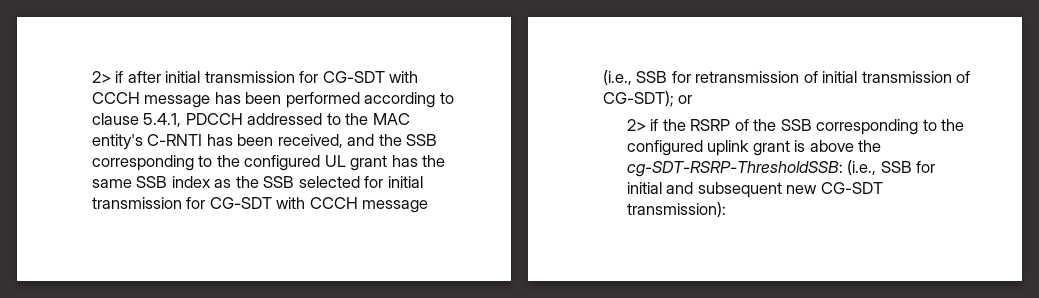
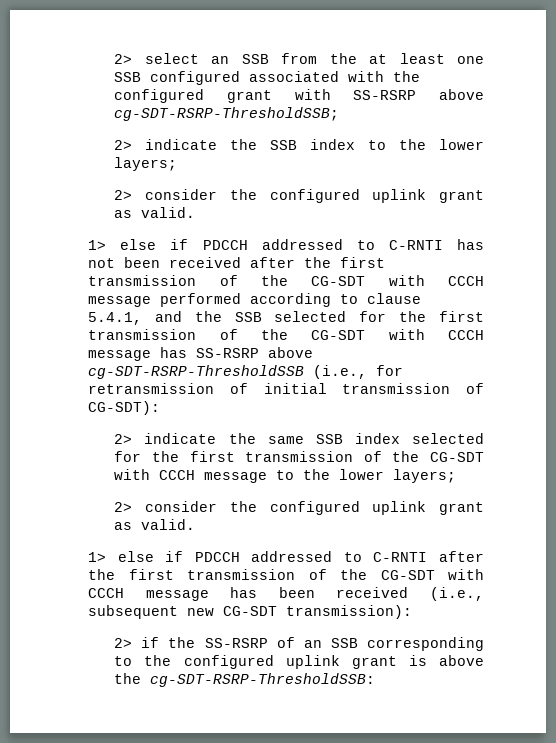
- 2> if after initial transmission for CG-SDT with CCCH message has been performed according to clause 5.4.1, PDCCH addressed to the MAC entity's C-RNTI has been received, and the SSB corresponding to the configured UL grant has the same SSB index as the SSB selected for initial transmission for CG-SDT with CCCH message (i.e., SSB for retransmission of initial transmission of CG-SDT); or
+ 2> select an SSB from the at least one SSB configured associated with the configured grant with SS-RSRP above cg-SDT-RSRP-ThresholdSSB;
+ 2> indicate the SSB index to the lower layers;
+ 2> consider the configured uplink grant as valid.
+ 1> else if PDCCH addressed to C-RNTI has not been received after the first transmission of the CG-SDT with CCCH message performed according to clause 5.4.1, and the SSB selected for the first transmission of the CG-SDT with CCCH message has SS-RSRP above cg-SDT-RSRP-ThresholdSSB (i.e., for retransmission of initial transmission of CG-SDT):
+ 2> indicate the same SSB index selected for the first transmission of the CG-SDT with CCCH message to the lower layers;
+ 2> consider the configured uplink grant as valid.
+ 1> else if PDCCH addressed to C-RNTI after the first transmission of the CG-SDT with CCCH message has been received (i.e., subsequent new CG-SDT transmission):
- 2> if the RSRP of the SSB corresponding to the configured uplink grant is above the cg-SDT-RSRP-ThresholdSSB: (i.e., SSB for initial and subsequent new CG-SDT transmission):
+ 2> if the SS-RSRP of an SSB corresponding to the configured uplink grant is above the cg-SDT-RSRP-ThresholdSSB:

